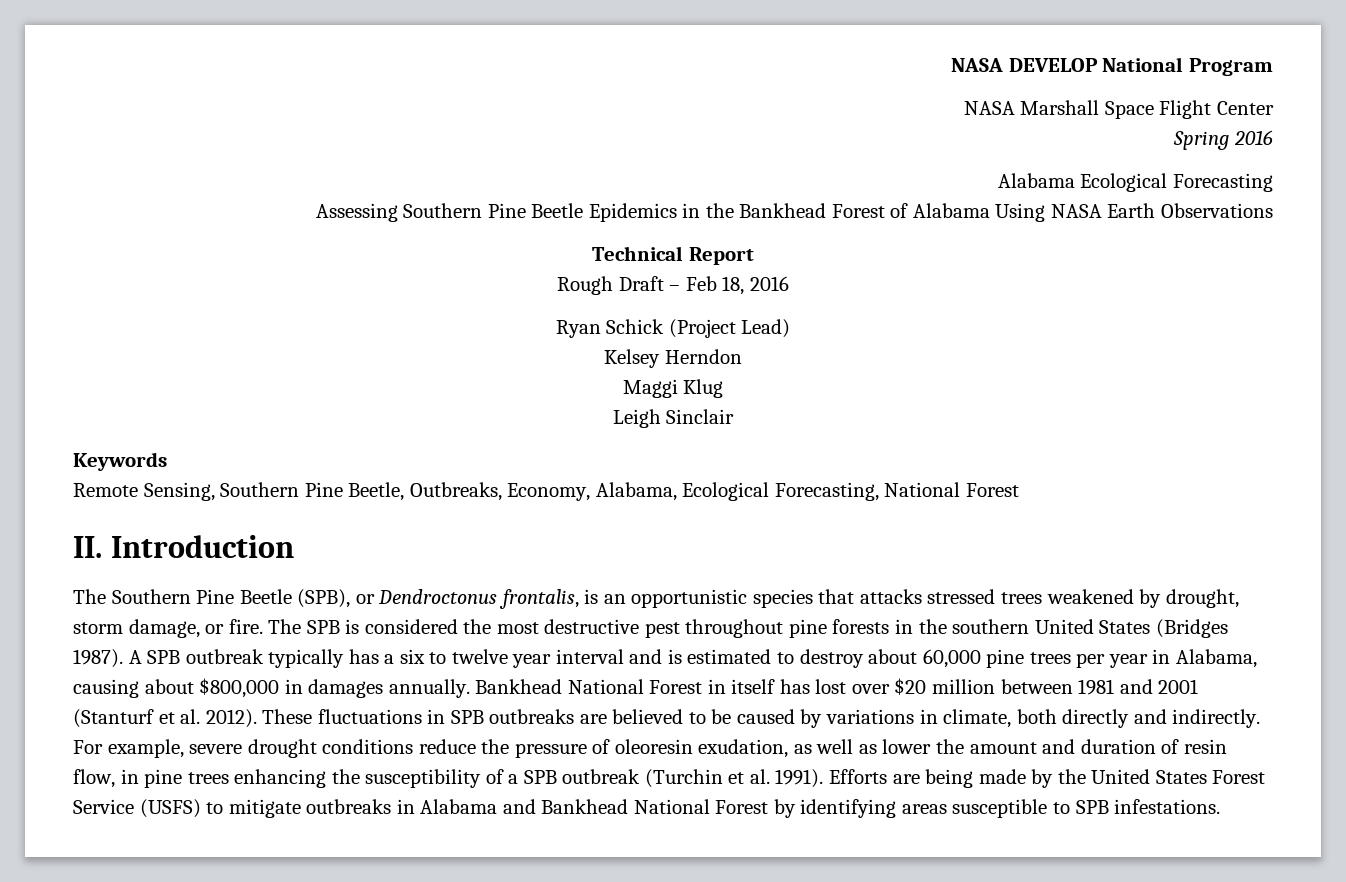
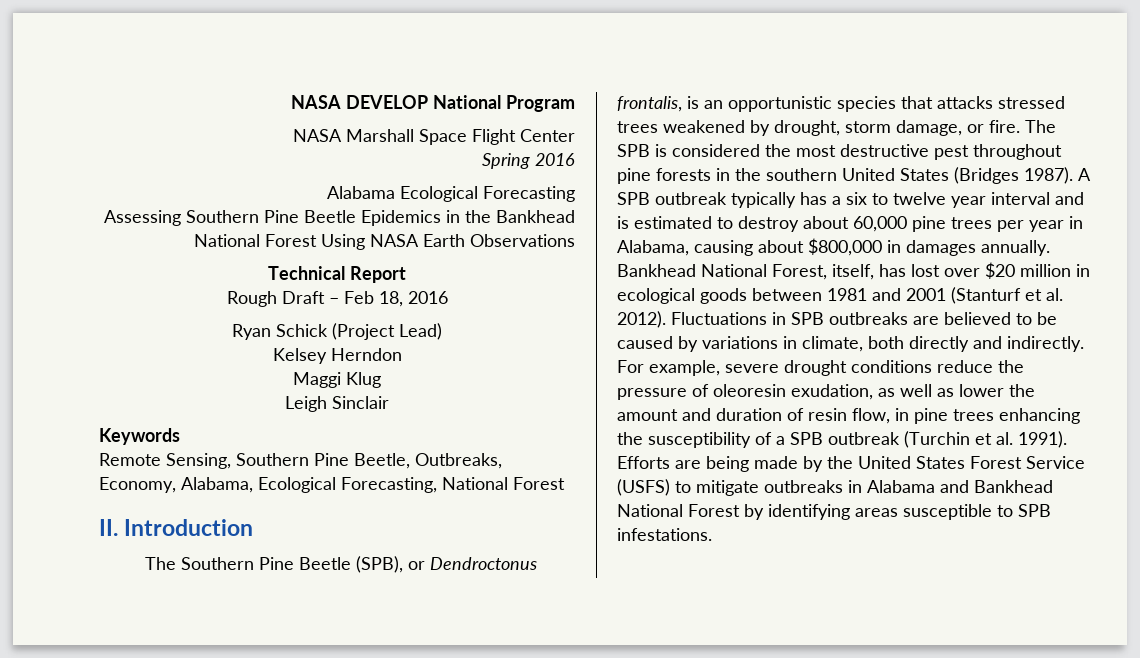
- Assessing Southern Pine Beetle Epidemics in the Bankhead Forest of Alabama Using NASA Earth Observations
+ Assessing Southern Pine Beetle Epidemics in the Bankhead National Forest Using NASA Earth Observations
- Bankhead National Forest in itself has lost over $20 million between 1981 and 2001 (Stanturf et al. 2012).
+ Bankhead National Forest, itself, has lost over $20 million in ecological goods between 1981 and 2001 (Stanturf et al. 2012).
- These fluctuations in SPB outbreaks are believed to be caused by variations in climate, both directly and indirectly.
+ Fluctuations in SPB outbreaks are believed to be caused by variations in climate, both directly and indirectly.

